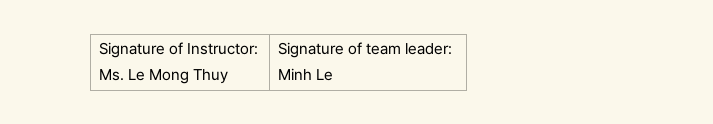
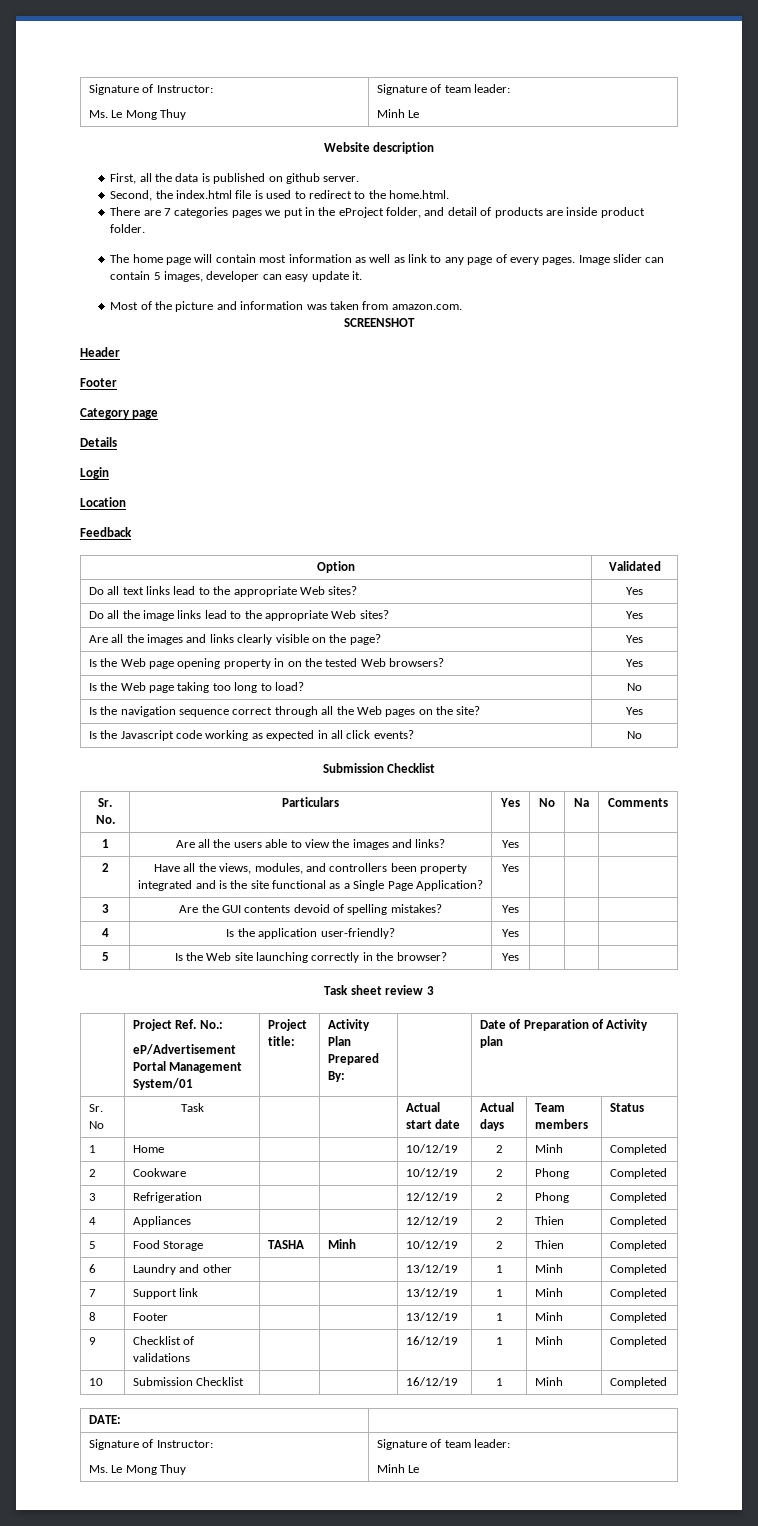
+ Website description
+ First, all the data is published on github server.
+ Second, the index.html file is used to redirect to the home.html.
+ There are 7 categories pages we put in the eProject folder, and detail of products are inside product folder.
+ The home page will contain most information as well as link to any page of every pages. Image slider can contain 5 images, developer can easy update it.
+ Most of the picture and information was taken from amazon.com.
+ SCREENSHOT
+ Header
+ Footer
+ Category page
+ Details
+ Login
+ Location
+ Feedback
+ Option | Validated
+ Do all text links lead to the appropriate Web sites? | Yes
+ Do all the image links lead to the appropriate Web sites? | Yes
+ Are all the images and links clearly visible on the page? | Yes
+ Is the Web page opening property in on the tested Web browsers? | Yes
+ Is the Web page taking too long to load? | No
+ Is the navigation sequence correct through all the Web pages on the site? | Yes
+ Is the Javascript code working as expected in all click events? | No
+ Submission Checklist
+ Sr. No. | Particulars | Yes | No | Na | Comments
+ 1 | Are all the users able to view the images and links? | Yes | | |
+ 2 | Have all the views, modules, and controllers been property integrated and is the site functional as a Single Page Application? | Yes | | |
+ 3 | Are the GUI contents devoid of spelling mistakes? | Yes | | |
+ 4 | Is the application user-friendly? | Yes | | |
+ 5 | Is the Web site launching correctly in the browser? | Yes | | |
+ Task sheet review 3
+ | Project Ref. No.:
+ eP/Advertisement Portal Management System/01 | Project title: | Activity Plan Prepared By: | | Date of Preparation of Activity plan
+ Sr. No | Task | | | Actual start date | Actual days | Team members | Status
+ 1 | Home | | | 10/12/19 | 2 | Minh | Completed
+ 2 | Cookware | | | 10/12/19 | 2 | Phong | Completed
+ 3 | Refrigeration | | | 12/12/19 | 2 | Phong | Completed
+ 4 | Appliances | | | 12/12/19 | 2 | Thien | Completed
+ 5 | Food Storage | TASHA | Minh | 10/12/19 | 2 | Thien | Completed
+ 6 | Laundry and other | | | 13/12/19 | 1 | Minh | Completed
+ 7 | Support link | | | 13/12/19 | 1 | Minh | Completed
+ 8 | Footer | | | 13/12/19 | 1 | Minh | Completed
+ 9 | Checklist of validations | | | 16/12/19 | 1 | Minh | Completed
+ 10 | Submission Checklist | | | 16/12/19 | 1 | Minh | Completed
+ DATE: |
+ Signature of Instructor:
+ Ms. Le Mong Thuy | Signature of team leader:
+ Minh Le

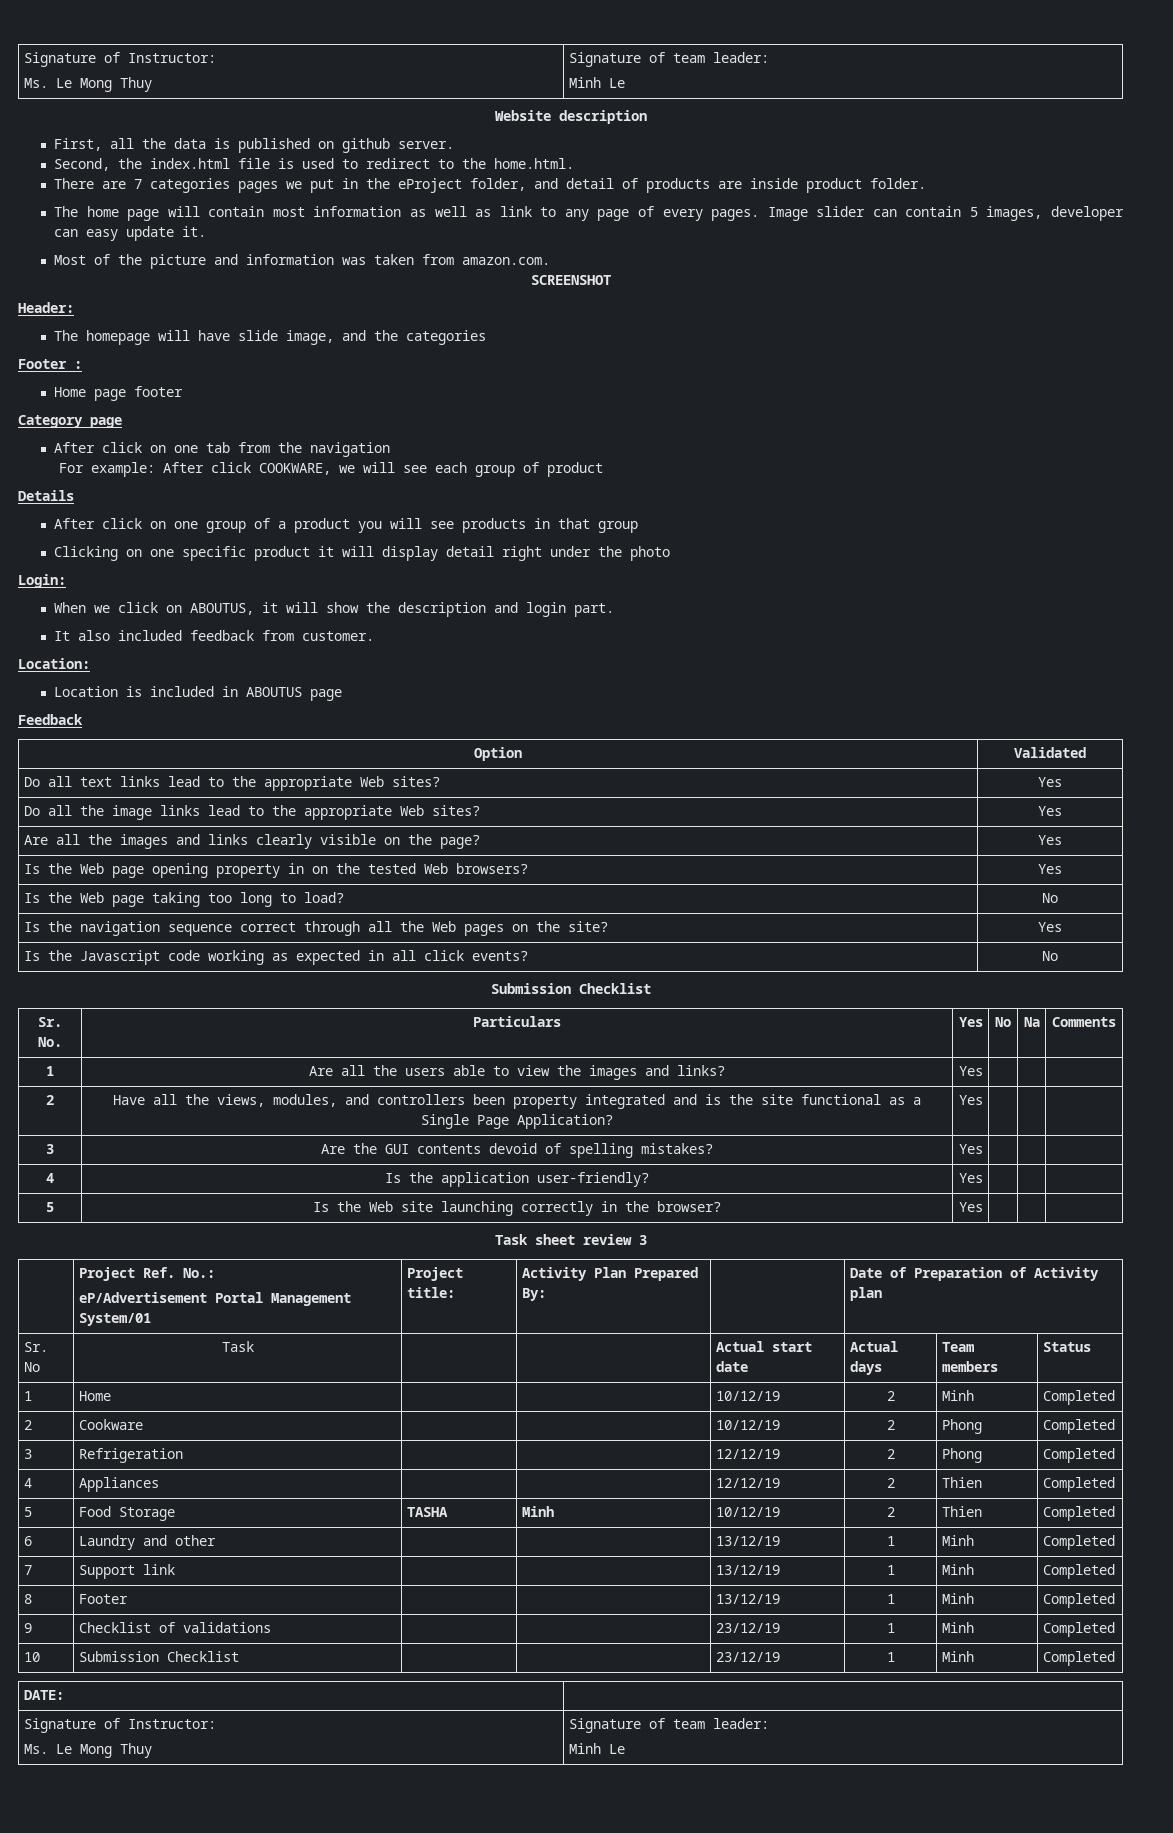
- Header
- Footer
+ Header:
+ The homepage will have slide image, and the categories
+ Footer :
+ Home page footer
  Category page
+ After click on one tab from the navigation
+ For example: After click COOKWARE, we will see each group of product
  Details
- Login
- Location
+ After click on one group of a product you will see products in that group
+ Clicking on one specific product it will display detail right under the photo
+ Login:
+ When we click on ABOUTUS, it will show the description and login part.
+ It also included feedback from customer.
+ Location:
+ Location is included in ABOUTUS page
- 9 | Checklist of validations | | | 16/12/19 | 1 | Minh | Completed
+ 9 | Checklist of validations | | | 23/12/19 | 1 | Minh | Completed
- 10 | Submission Checklist | | | 16/12/19 | 1 | Minh | Completed
+ 10 | Submission Checklist | | | 23/12/19 | 1 | Minh | Completed

